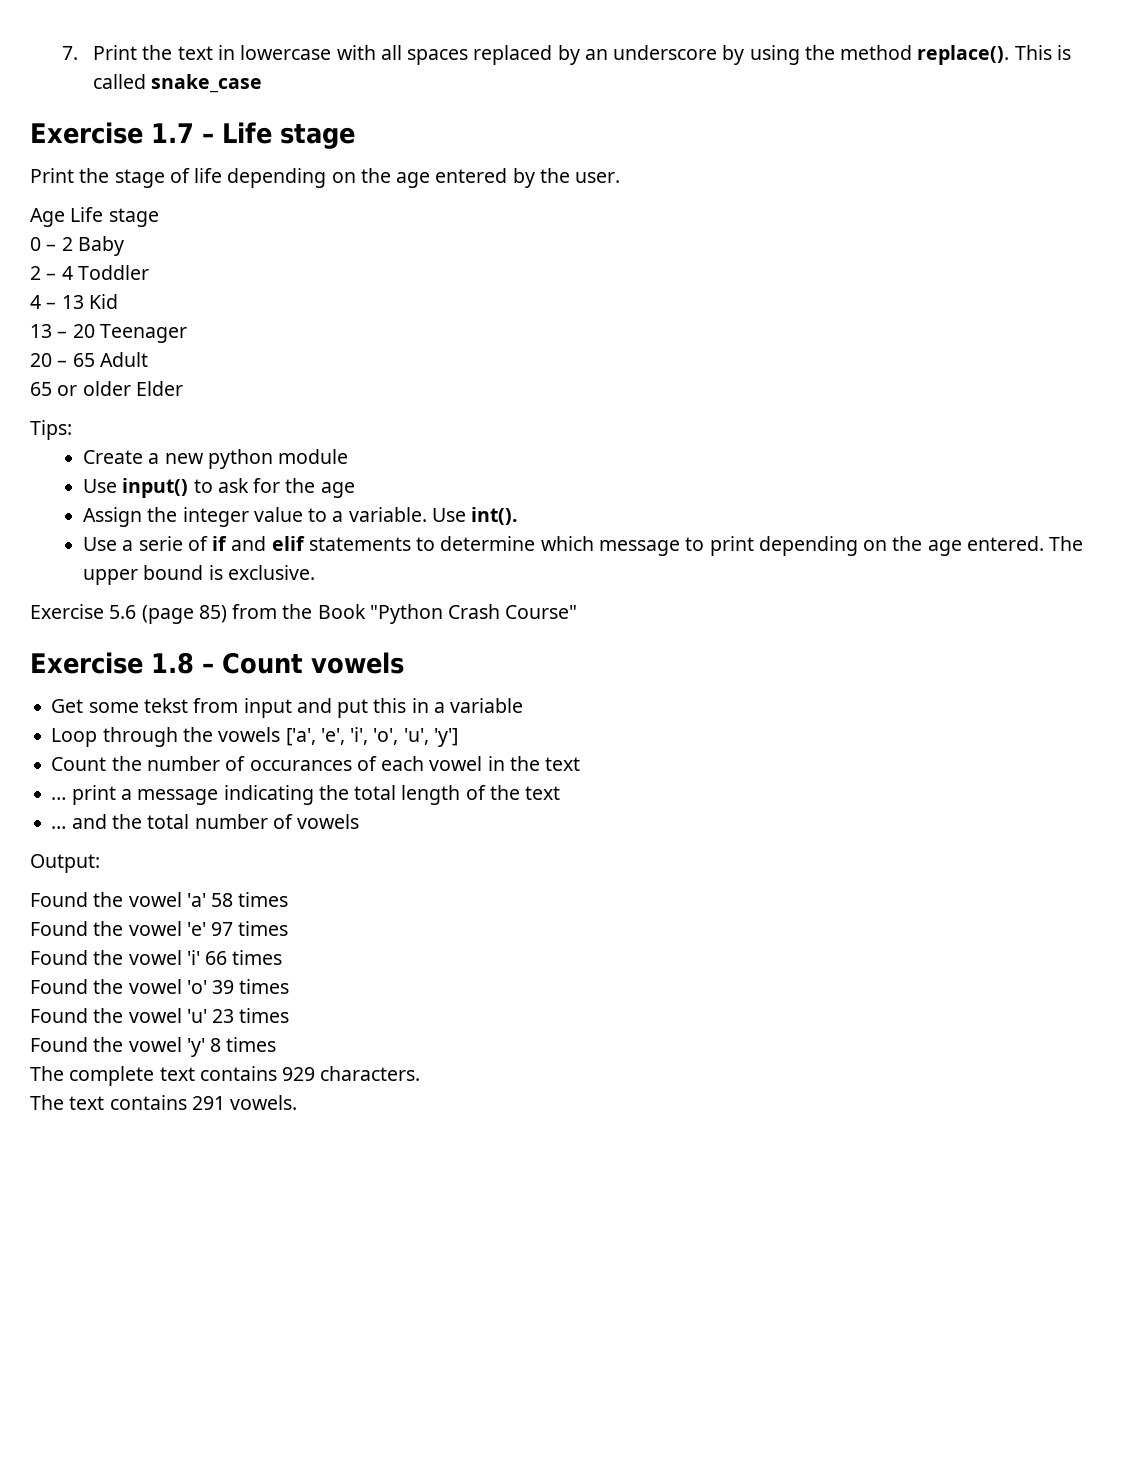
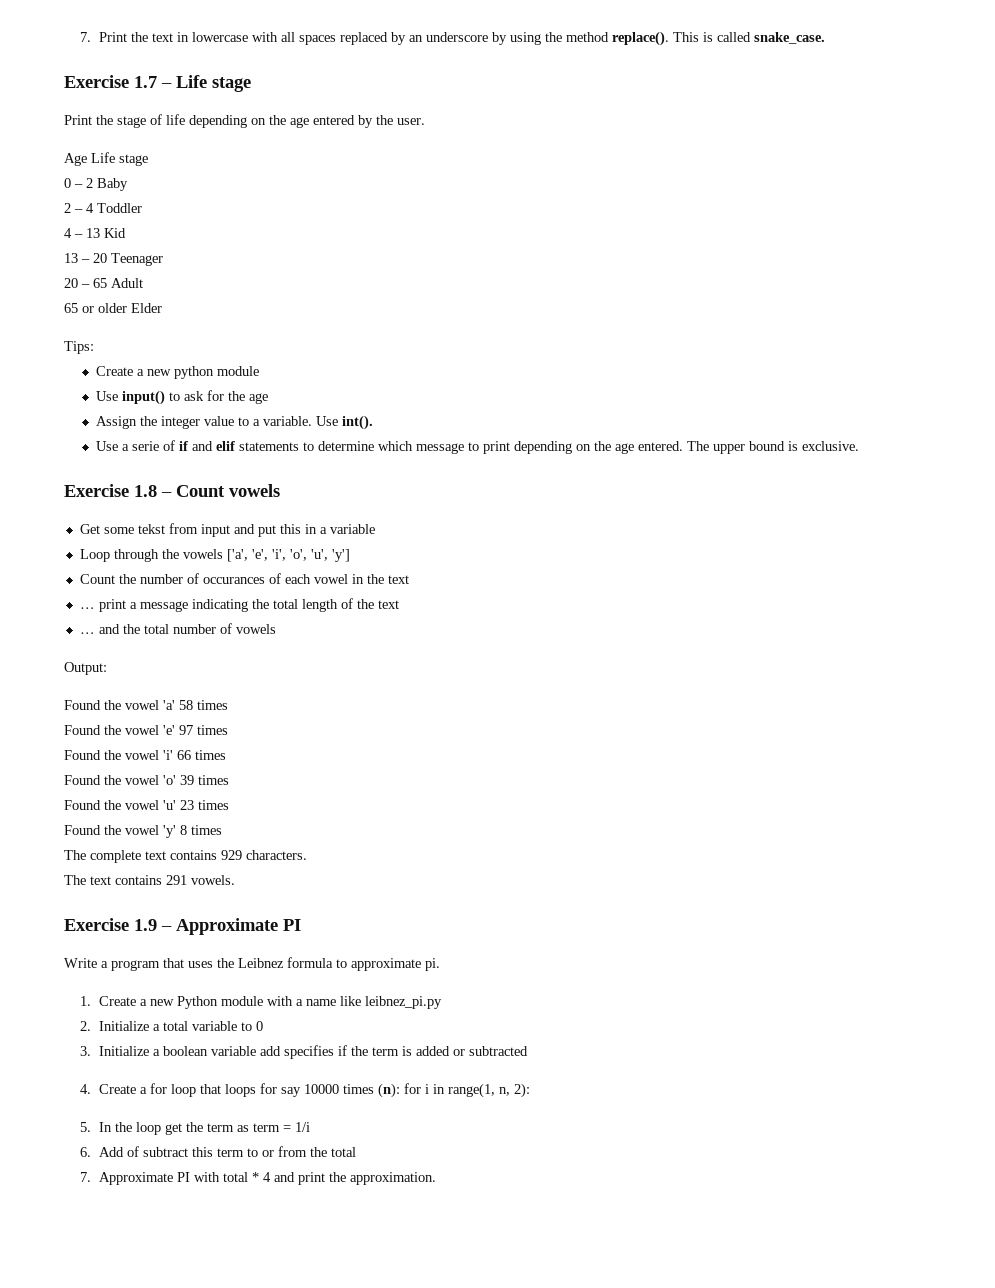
- This is called snake_case
+ This is called snake_case.
- Exercise 5.6 (page 85) from the Book "Python Crash Course"
+ Exercise 1.9 – Approximate PI
+ Write a program that uses the Leibnez formula to approximate pi.
+ 1. Create a new Python module with a name like leibnez_pi.py
+ 2. Initialize a total variable to 0
+ 3. Initialize a boolean variable add specifies if the term is added or subtracted
+ 4. Create a for loop that loops for say 10000 times (n): for i in range(1, n, 2):
+ 5. In the loop get the term as term = 1/i
+ 6. Add of subtract this term to or from the total
+ 7. Approximate PI with total * 4 and print the approximation.

